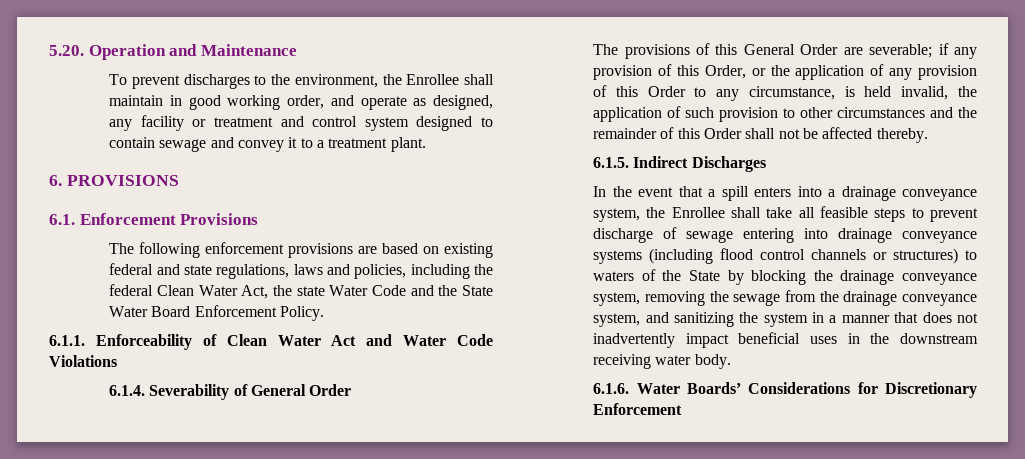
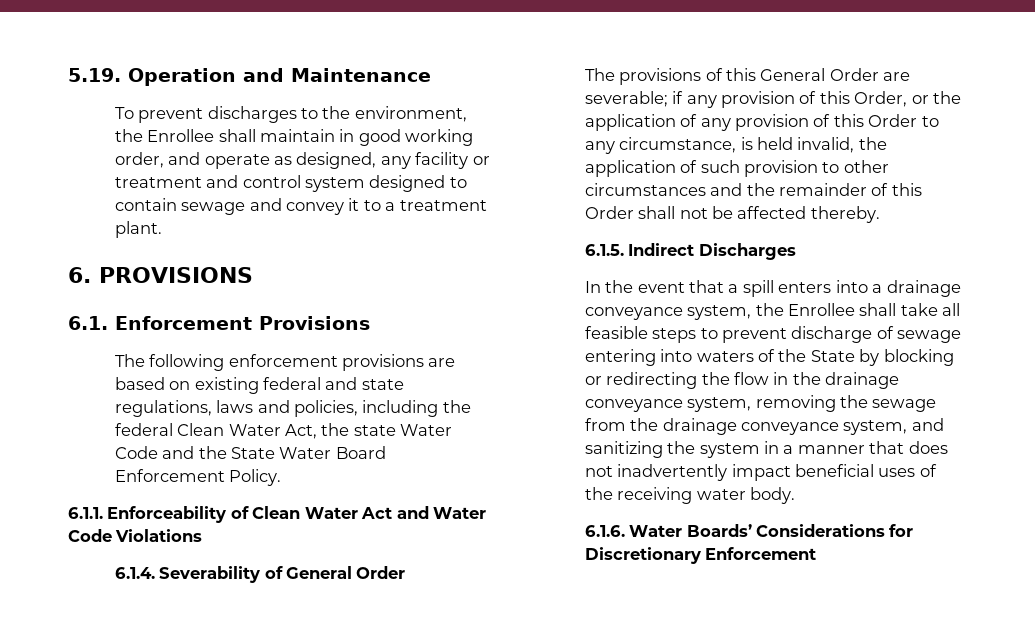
- 5.20. Operation and Maintenance
+ 5.19. Operation and Maintenance
- In the event that a spill enters into a drainage conveyance system, the Enrollee shall take all feasible steps to prevent discharge of sewage entering into drainage conveyance systems (including flood control channels or structures) to waters of the State by blocking the drainage conveyance system, removing the sewage from the drainage conveyance system, and sanitizing the system in a manner that does not inadvertently impact beneficial uses in the downstream receiving water body.
+ In the event that a spill enters into a drainage conveyance system, the Enrollee shall take all feasible steps to prevent discharge of sewage entering into waters of the State by blocking or redirecting the flow in the drainage conveyance system, removing the sewage from the drainage conveyance system, and sanitizing the system in a manner that does not inadvertently impact beneficial uses of the receiving water body.

